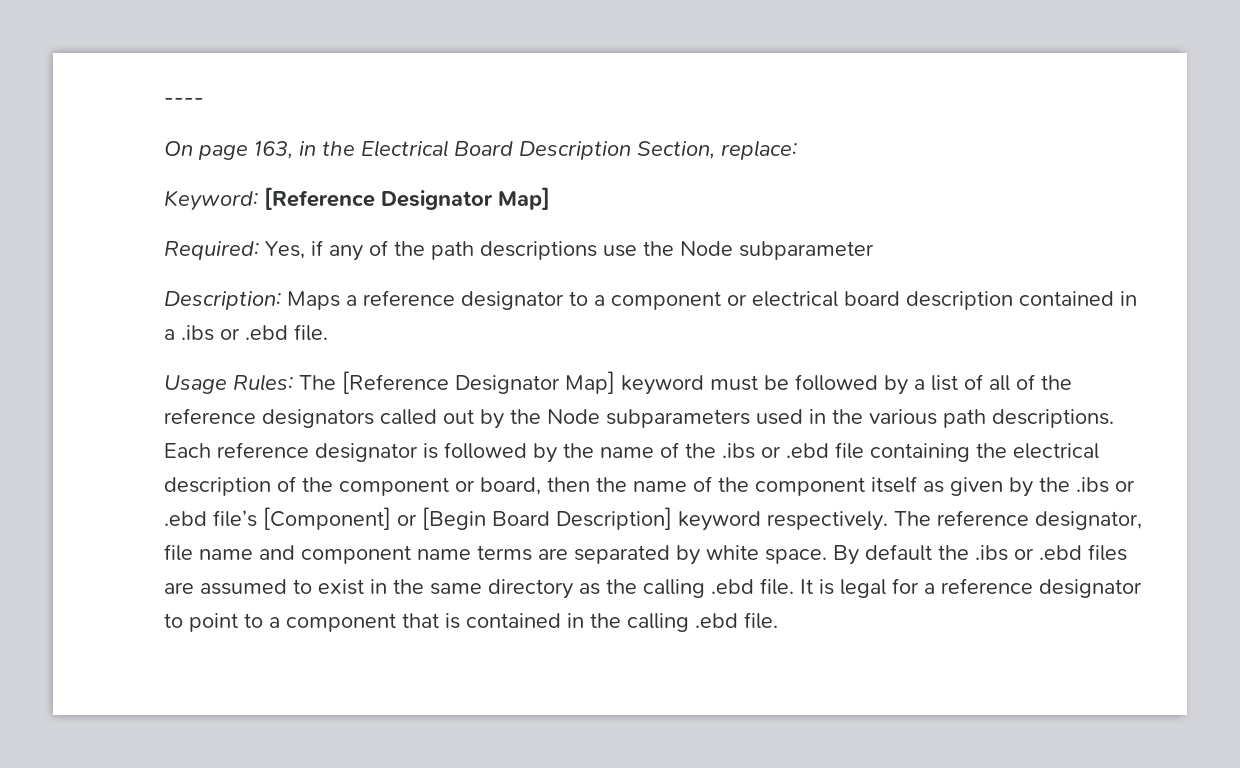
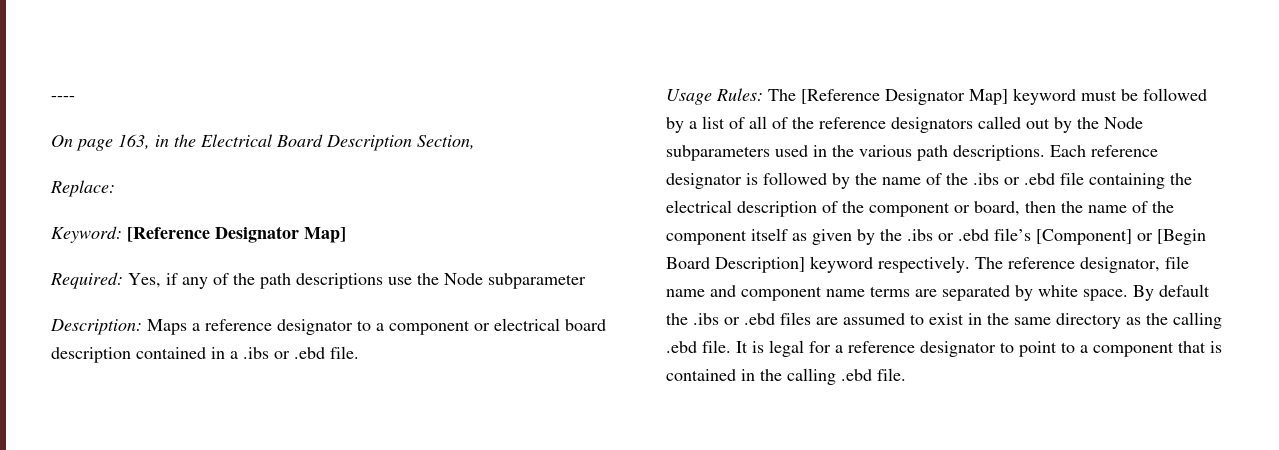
- On page 163, in the Electrical Board Description Section, replace:
+ On page 163, in the Electrical Board Description Section,
+ Replace:

